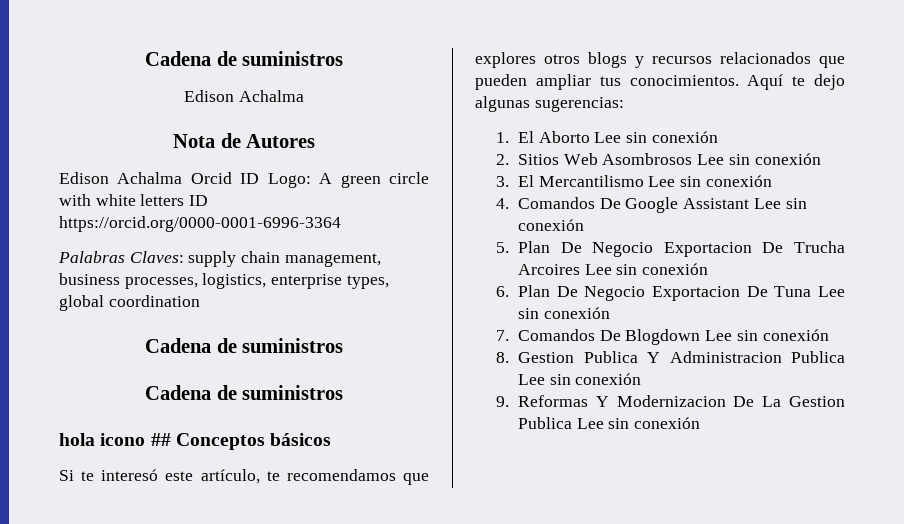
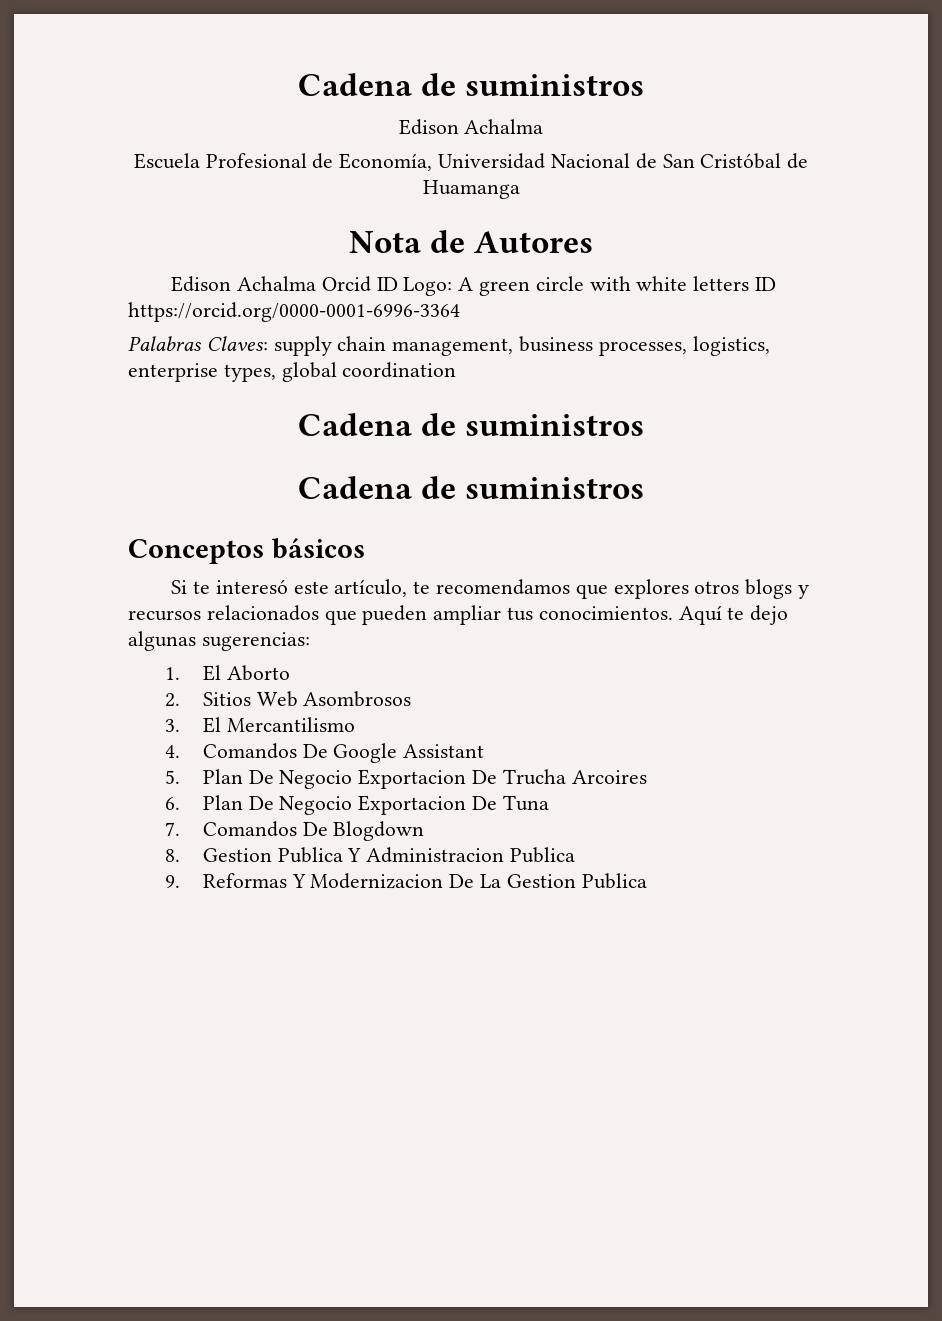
+ Escuela Profesional de Economía, Universidad Nacional de San Cristóbal de Huamanga
- hola icono ## Conceptos básicos
+ Conceptos básicos
- 1. El Aborto Lee sin conexión
+ 1. El Aborto
- 2. Sitios Web Asombrosos Lee sin conexión
+ 2. Sitios Web Asombrosos
- 3. El Mercantilismo Lee sin conexión
+ 3. El Mercantilismo
- 4. Comandos De Google Assistant Lee sin conexión
+ 4. Comandos De Google Assistant
- 5. Plan De Negocio Exportacion De Trucha Arcoires Lee sin conexión
+ 5. Plan De Negocio Exportacion De Trucha Arcoires
- 6. Plan De Negocio Exportacion De Tuna Lee sin conexión
+ 6. Plan De Negocio Exportacion De Tuna
- 7. Comandos De Blogdown Lee sin conexión
+ 7. Comandos De Blogdown
- 8. Gestion Publica Y Administracion Publica Lee sin conexión
+ 8. Gestion Publica Y Administracion Publica
- 9. Reformas Y Modernizacion De La Gestion Publica Lee sin conexión
+ 9. Reformas Y Modernizacion De La Gestion Publica

